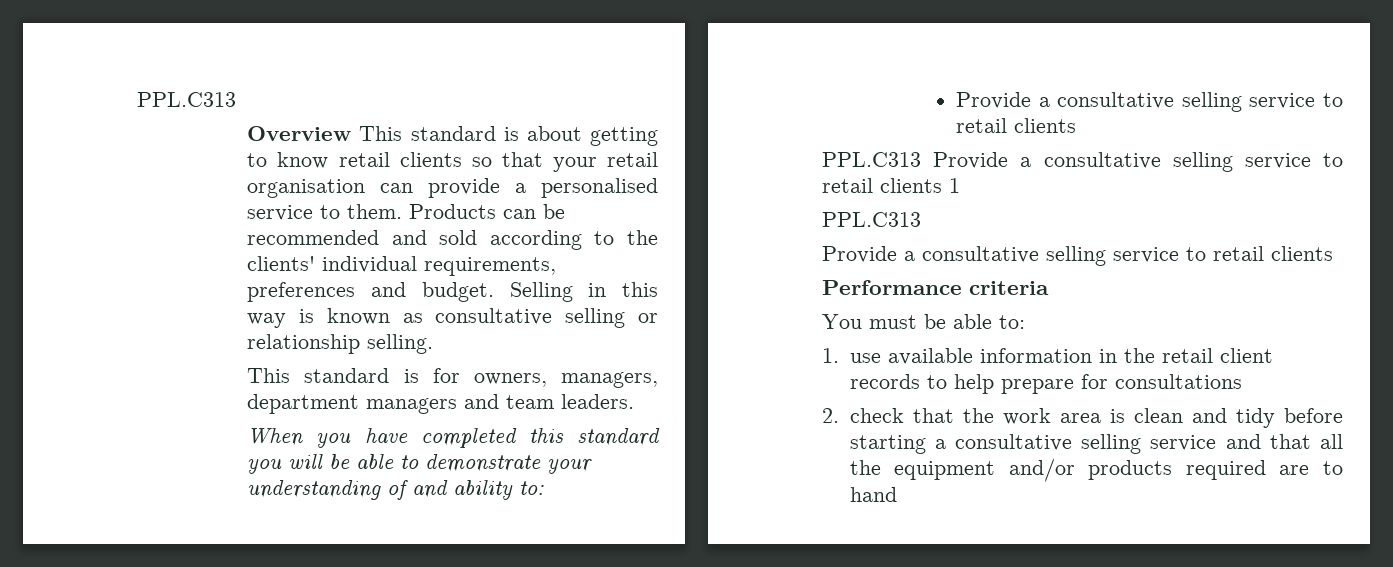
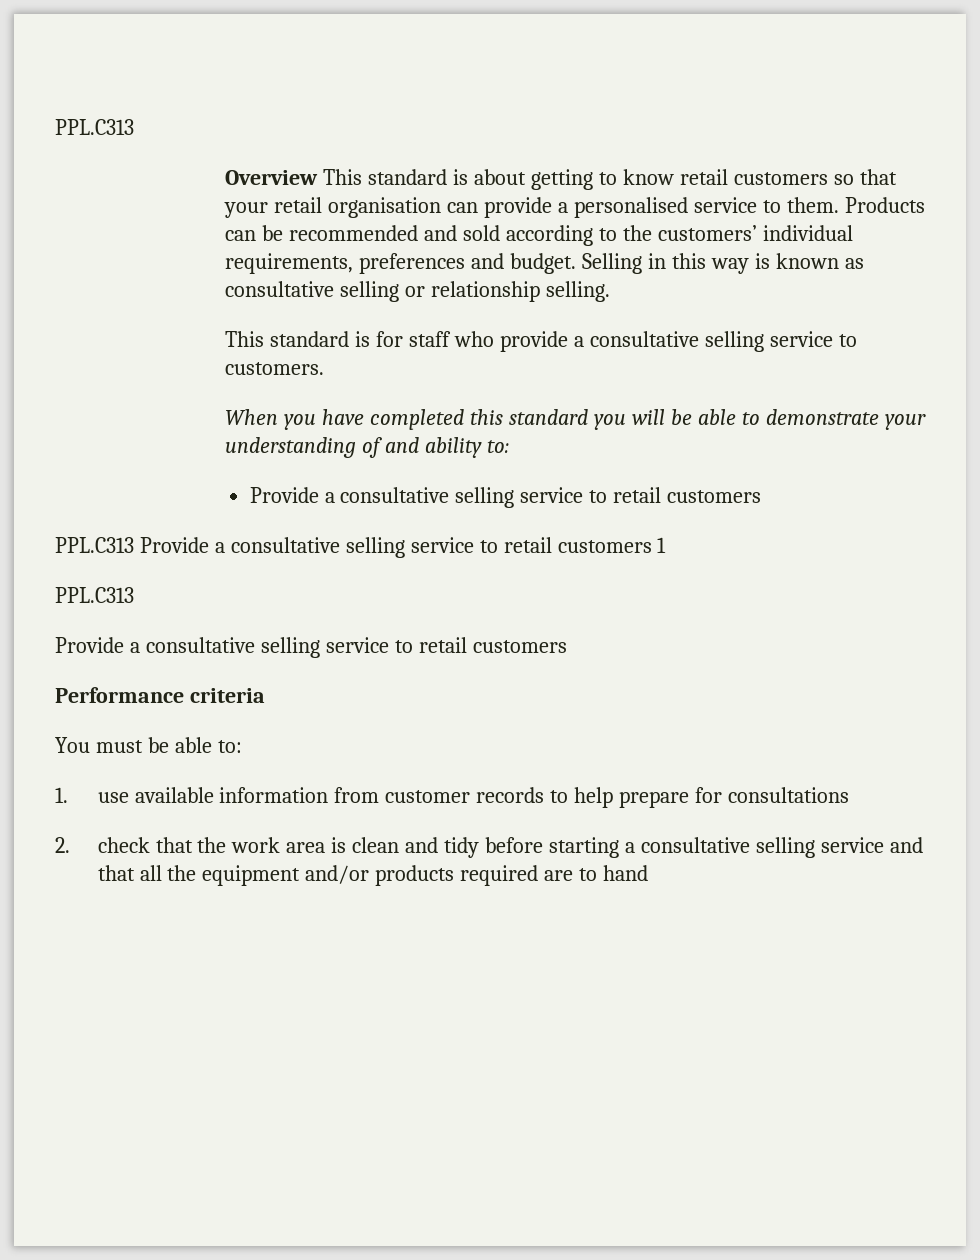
- Overview This standard is about getting to know retail clients so that your retail organisation can provide a personalised service to them.
+ Overview This standard is about getting to know retail customers so that your retail organisation can provide a personalised service to them.
- Products can be recommended and sold according to the clients' individual requirements, preferences and budget.
+ Products can be recommended and sold according to the customers’ individual requirements, preferences and budget.
- This standard is for owners, managers, department managers and team leaders.
+ This standard is for staff who provide a consultative selling service to customers.
  When you have completed this standard you will be able to demonstrate your understanding of and ability to:
- Provide a consultative selling service to retail clients
+ Provide a consultative selling service to retail customers
- PPL.C313 Provide a consultative selling service to retail clients 1
+ PPL.C313 Provide a consultative selling service to retail customers 1
  PPL.C313
- Provide a consultative selling service to retail clients
+ Provide a consultative selling service to retail customers
- 1. use available information in the retail client records to help prepare for consultations
+ 1. use available information from customer records to help prepare for consultations

